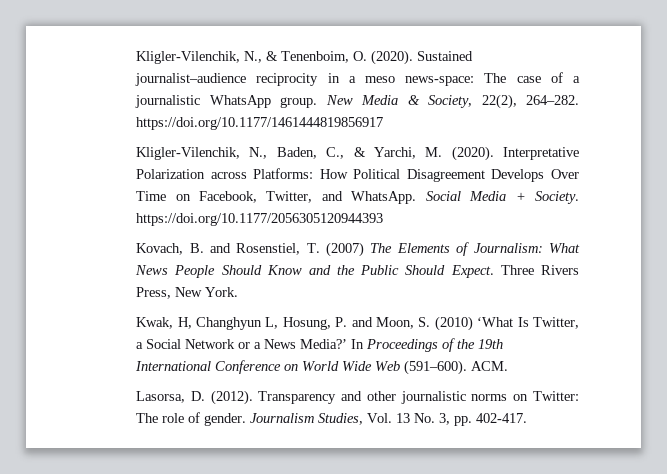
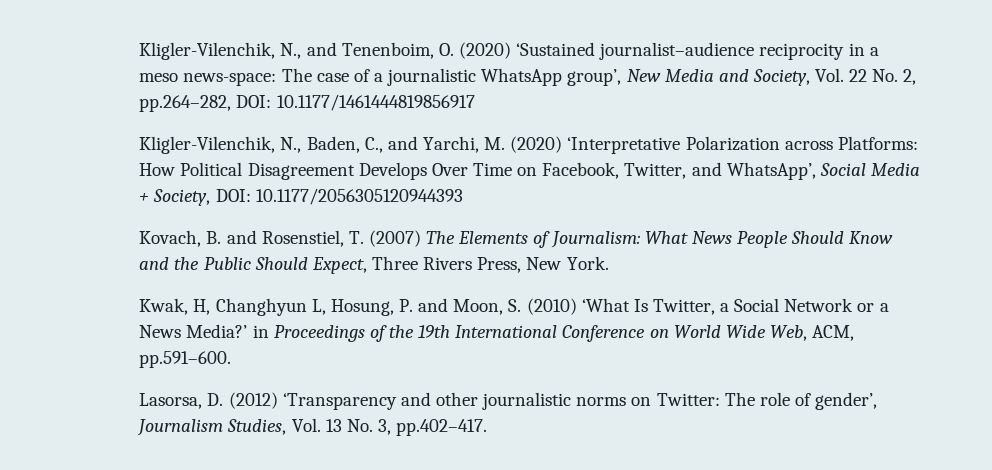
- Kligler-Vilenchik, N., & Tenenboim, O. (2020). Sustained journalist–audience reciprocity in a meso news-space: The case of a journalistic WhatsApp group. New Media & Society, 22(2), 264–282. https://doi.org/10.1177/1461444819856917
+ Kligler-Vilenchik, N., and Tenenboim, O. (2020) ‘Sustained journalist–audience reciprocity in a meso news-space: The case of a journalistic WhatsApp group’, New Media and Society, Vol. 22 No. 2, pp.264–282, DOI: 10.1177/1461444819856917
- Kligler-Vilenchik, N., Baden, C., & Yarchi, M. (2020). Interpretative Polarization across Platforms: How Political Disagreement Develops Over Time on Facebook, Twitter, and WhatsApp. Social Media + Society. https://doi.org/10.1177/2056305120944393
+ Kligler-Vilenchik, N., Baden, C., and Yarchi, M. (2020) ‘Interpretative Polarization across Platforms: How Political Disagreement Develops Over Time on Facebook, Twitter, and WhatsApp’, Social Media + Society, DOI: 10.1177/2056305120944393
- Kovach, B. and Rosenstiel, T. (2007) The Elements of Journalism: What News People Should Know and the Public Should Expect. Three Rivers Press, New York.
+ Kovach, B. and Rosenstiel, T. (2007) The Elements of Journalism: What News People Should Know and the Public Should Expect, Three Rivers Press, New York.
- Kwak, H, Changhyun L, Hosung, P. and Moon, S. (2010) ‘What Is Twitter, a Social Network or a News Media?’ In Proceedings of the 19th International Conference on World Wide Web (591–600). ACM.
+ Kwak, H, Changhyun L, Hosung, P. and Moon, S. (2010) ‘What Is Twitter, a Social Network or a News Media?’ in Proceedings of the 19th International Conference on World Wide Web, ACM, pp.591–600.
- Lasorsa, D. (2012). Transparency and other journalistic norms on Twitter: The role of gender. Journalism Studies, Vol. 13 No. 3, pp. 402-417.
+ Lasorsa, D. (2012) ‘Transparency and other journalistic norms on Twitter: The role of gender’, Journalism Studies, Vol. 13 No. 3, pp.402–417.

